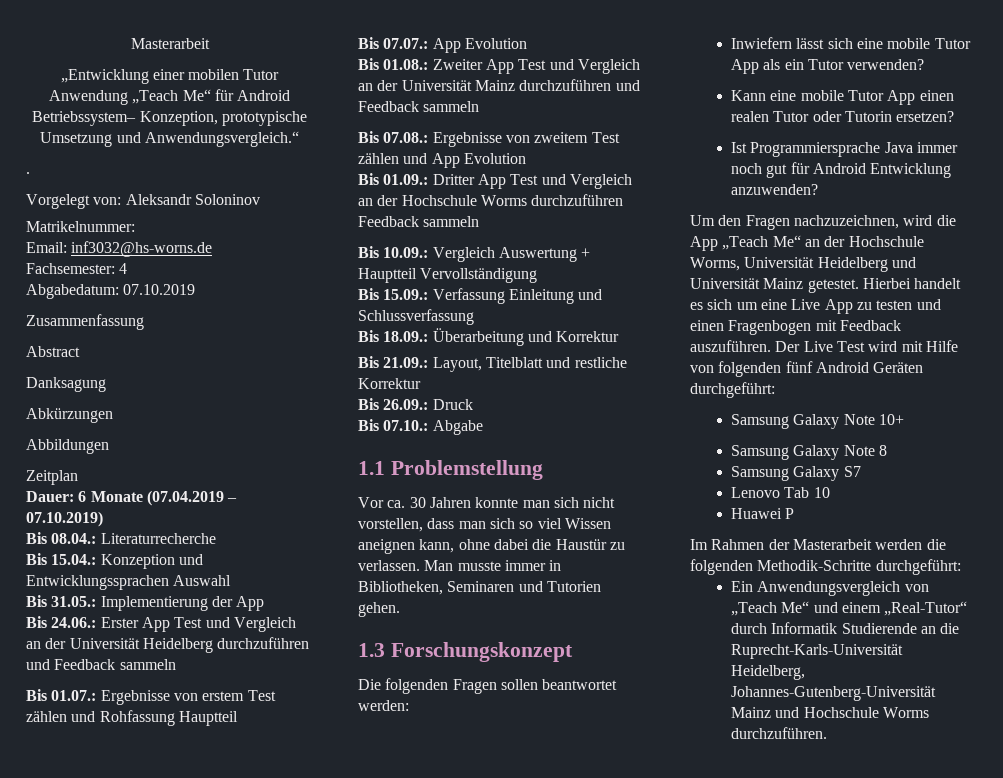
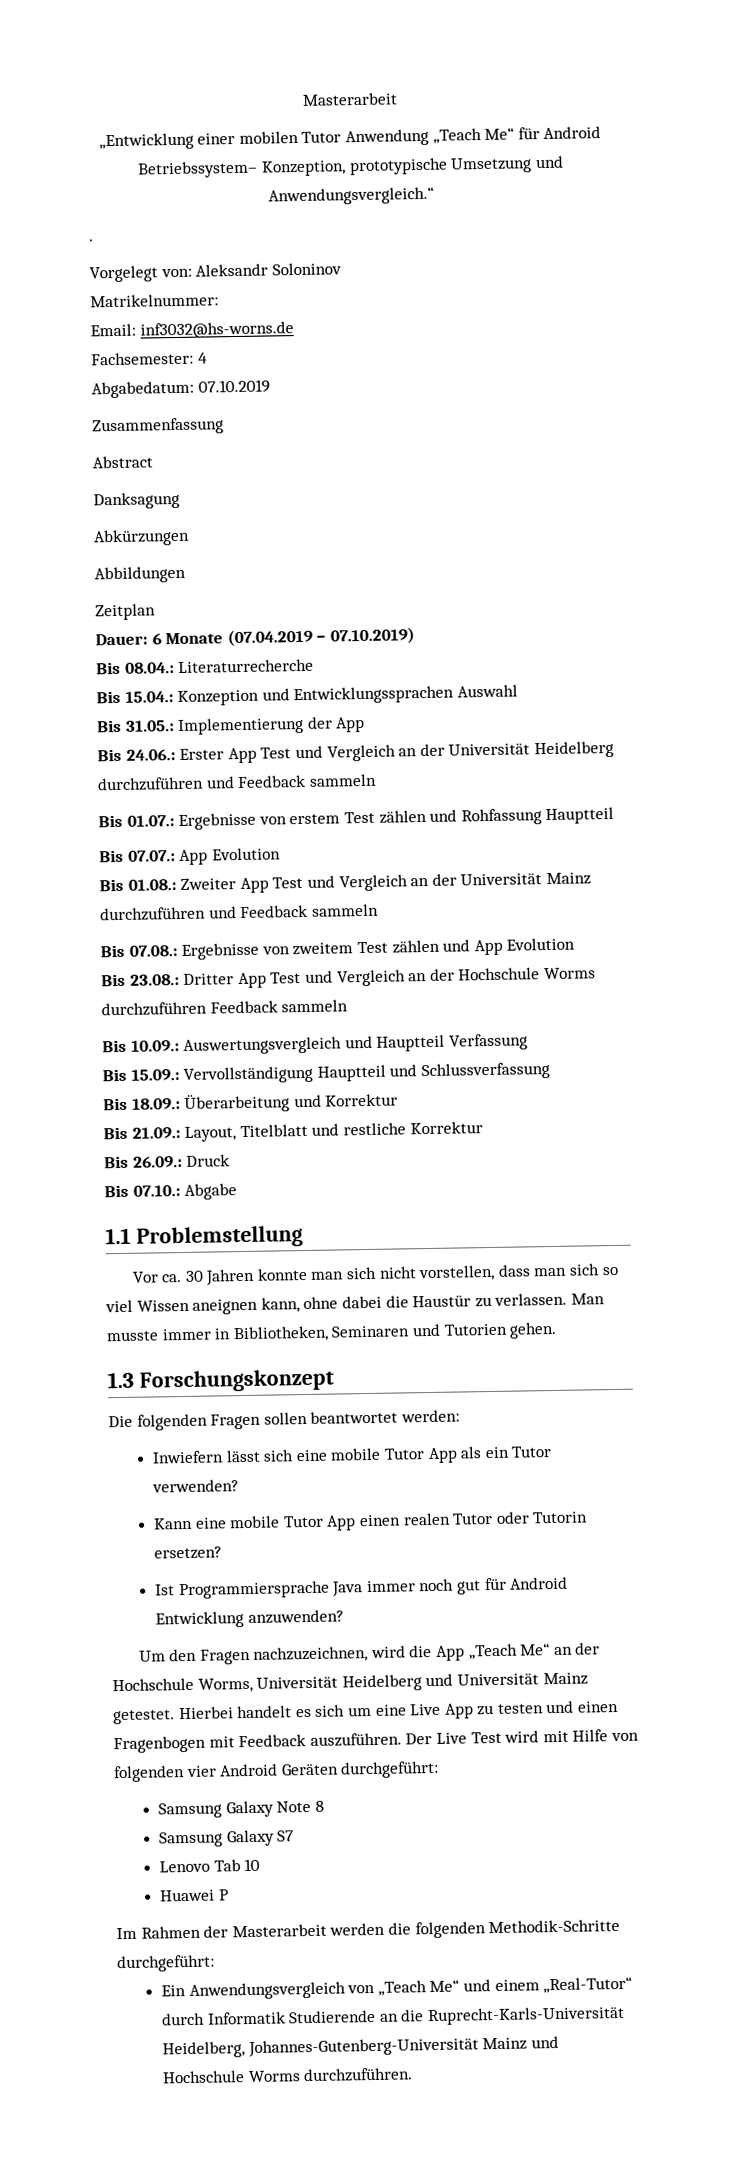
- Bis 01.09.: Dritter App Test und Vergleich an der Hochschule Worms durchzuführen Feedback sammeln
+ Bis 23.08.: Dritter App Test und Vergleich an der Hochschule Worms durchzuführen Feedback sammeln
- Bis 10.09.: Vergleich Auswertung + Hauptteil Vervollständigung
+ Bis 10.09.: Auswertungsvergleich und Hauptteil Verfassung
- Bis 15.09.: Verfassung Einleitung und Schlussverfassung
+ Bis 15.09.: Vervollständigung Hauptteil und Schlussverfassung
- Der Live Test wird mit Hilfe von folgenden fünf Android Geräten durchgeführt:
+ Der Live Test wird mit Hilfe von folgenden vier Android Geräten durchgeführt:
- Samsung Galaxy Note 10+

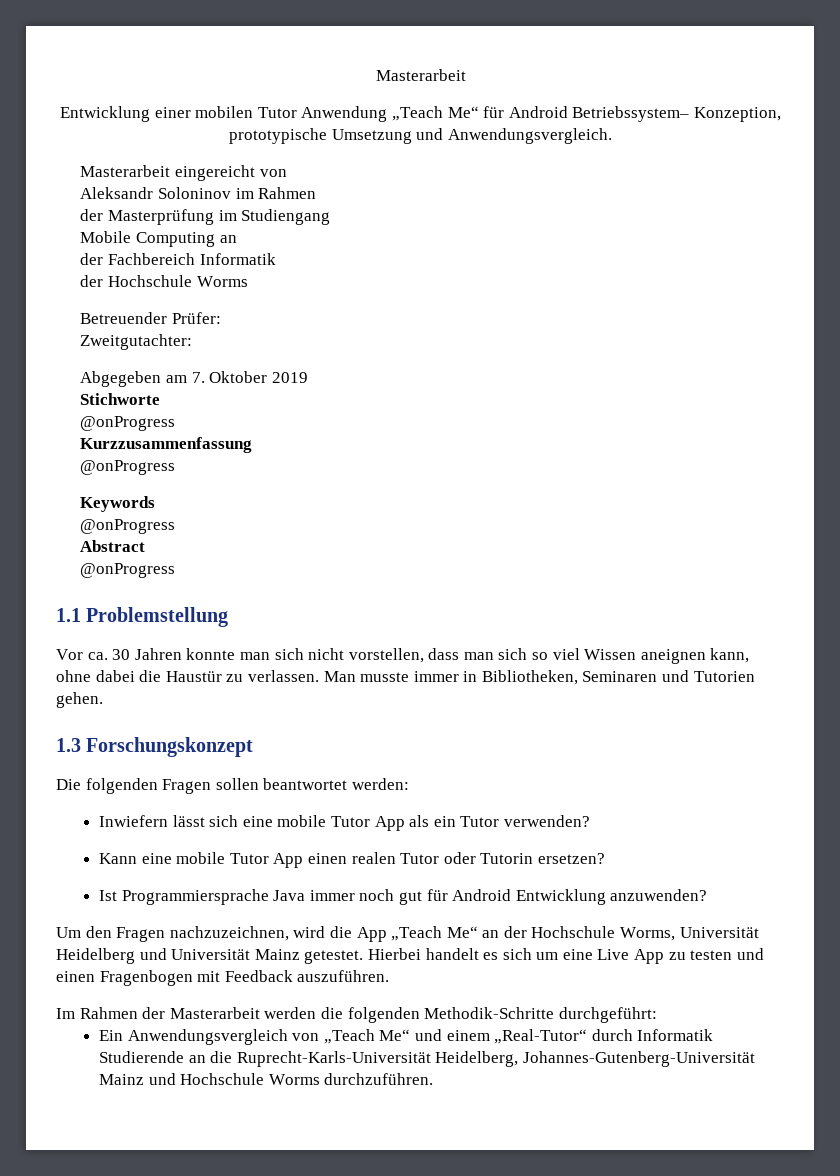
- „Entwicklung einer mobilen Tutor Anwendung „Teach Me“ für Android Betriebssystem– Konzeption, prototypische Umsetzung und Anwendungsvergleich.“
- .
- Vorgelegt von: Aleksandr Soloninov
- Matrikelnummer:
- Email: inf3032@hs-worns.de
- Fachsemester: 4
- Abgabedatum: 07.10.2019
- Zusammenfassung
+ Entwicklung einer mobilen Tutor Anwendung „Teach Me“ für Android Betriebssystem– Konzeption, prototypische Umsetzung und Anwendungsvergleich.
+ Masterarbeit eingereicht von
+ Aleksandr Soloninov im Rahmen
+ der Masterprüfung im Studiengang
+ Mobile Computing an
+ der Fachbereich Informatik
+ der Hochschule Worms
+ Betreuender Prüfer:
+ Zweitgutachter:
+ Abgegeben am 7. Oktober 2019
+ Stichworte
+ @onProgress
+ Kurzzusammenfassung
+ @onProgress
+ Keywords
+ @onProgress
  Abstract
- Danksagung
- Abkürzungen
- Abbildungen
- Zeitplan
- Dauer: 6 Monate (07.04.2019 – 07.10.2019)
- Bis 08.04.: Literaturrecherche
- Bis 15.04.: Konzeption und Entwicklungssprachen Auswahl
- Bis 31.05.: Implementierung der App
- Bis 24.06.: Erster App Test und Vergleich an der Universität Heidelberg durchzuführen und Feedback sammeln
- Bis 01.07.: Ergebnisse von erstem Test zählen und Rohfassung Hauptteil
- Bis 07.07.: App Evolution
- Bis 01.08.: Zweiter App Test und Vergleich an der Universität Mainz durchzuführen und Feedback sammeln
- Bis 07.08.: Ergebnisse von zweitem Test zählen und App Evolution
- Bis 23.08.: Dritter App Test und Vergleich an der Hochschule Worms durchzuführen Feedback sammeln
- Bis 10.09.: Auswertungsvergleich und Hauptteil Verfassung
- Bis 15.09.: Vervollständigung Hauptteil und Schlussverfassung
- Bis 18.09.: Überarbeitung und Korrektur
- Bis 21.09.: Layout, Titelblatt und restliche Korrektur
- Bis 26.09.: Druck
- Bis 07.10.: Abgabe
+ @onProgress
- Der Live Test wird mit Hilfe von folgenden vier Android Geräten durchgeführt:
- Samsung Galaxy Note 8
- Samsung Galaxy S7
- Lenovo Tab 10
- Huawei P

